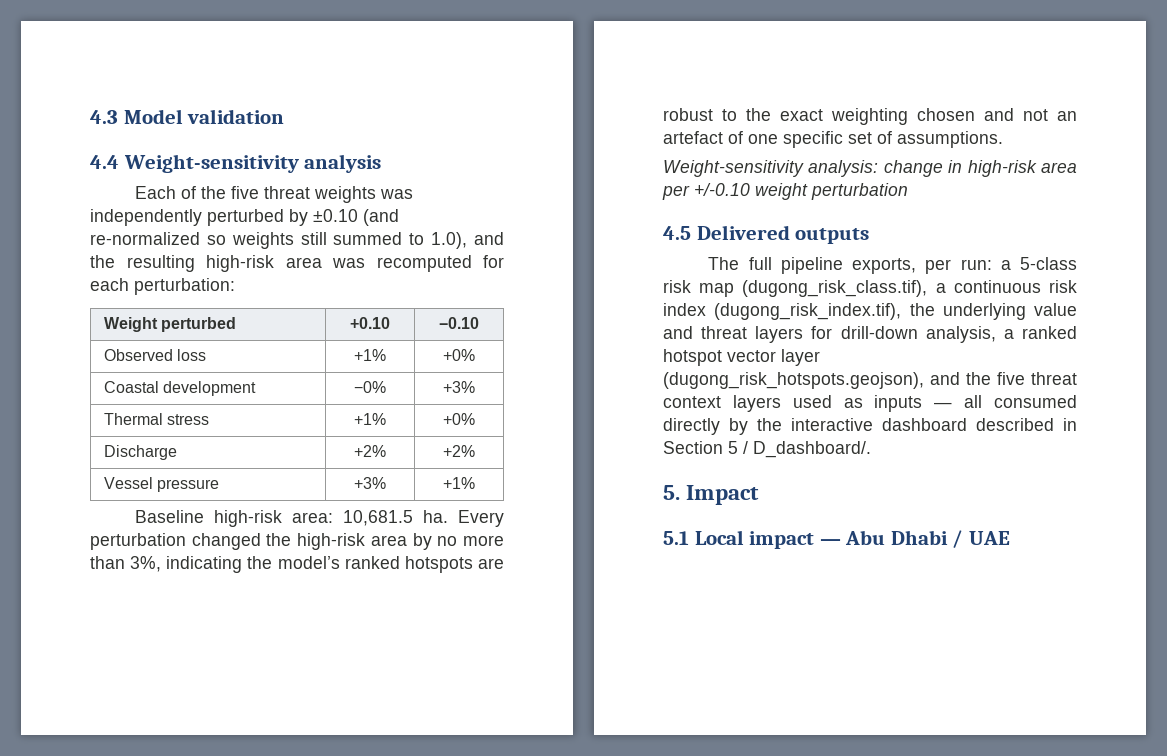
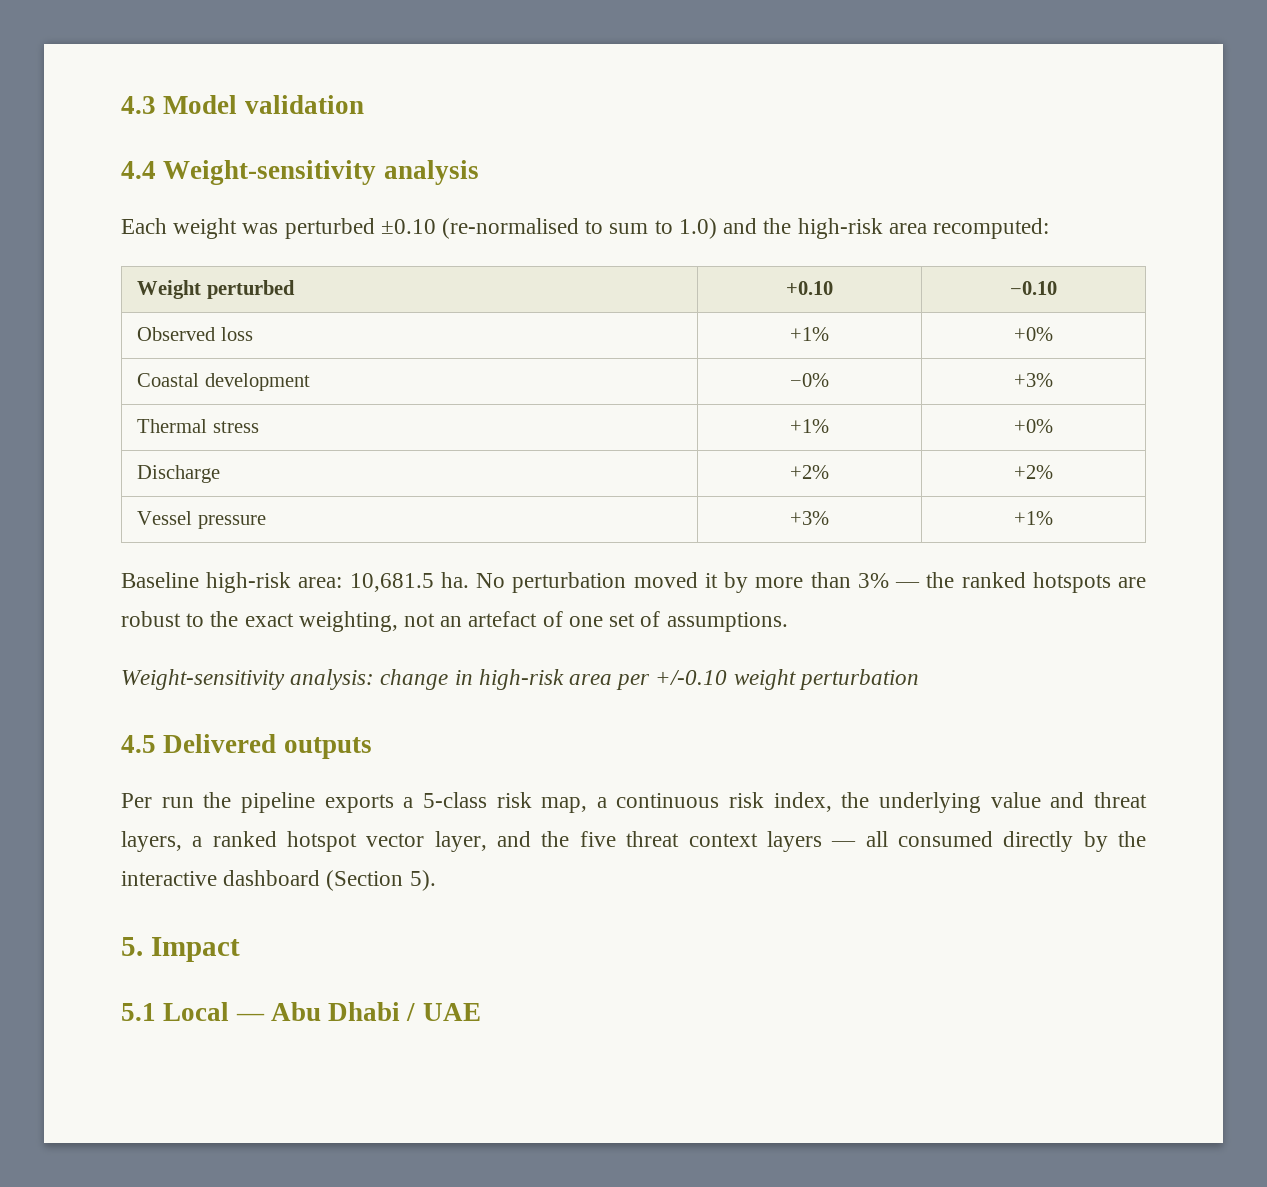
- Each of the five threat weights was independently perturbed by ±0.10 (and re-normalized so weights still summed to 1.0), and the resulting high-risk area was recomputed for each perturbation:
+ Each weight was perturbed ±0.10 (re-normalised to sum to 1.0) and the high-risk area recomputed:
- Every perturbation changed the high-risk area by no more than 3%, indicating the model’s ranked hotspots are robust to the exact weighting chosen and not an artefact of one specific set of assumptions.
+ No perturbation moved it by more than 3% — the ranked hotspots are robust to the exact weighting, not an artefact of one set of assumptions.
- The full pipeline exports, per run: a 5-class risk map (dugong_risk_class.tif), a continuous risk index (dugong_risk_index.tif), the underlying value and threat layers for drill-down analysis, a ranked hotspot vector layer (dugong_risk_hotspots.geojson), and the five threat context layers used as inputs — all consumed directly by the interactive dashboard described in Section 5 / D_dashboard/.
+ Per run the pipeline exports a 5-class risk map, a continuous risk index, the underlying value and threat layers, a ranked hotspot vector layer, and the five threat context layers — all consumed directly by the interactive dashboard (Section 5).
- 5.1 Local impact — Abu Dhabi / UAE
+ 5.1 Local — Abu Dhabi / UAE

